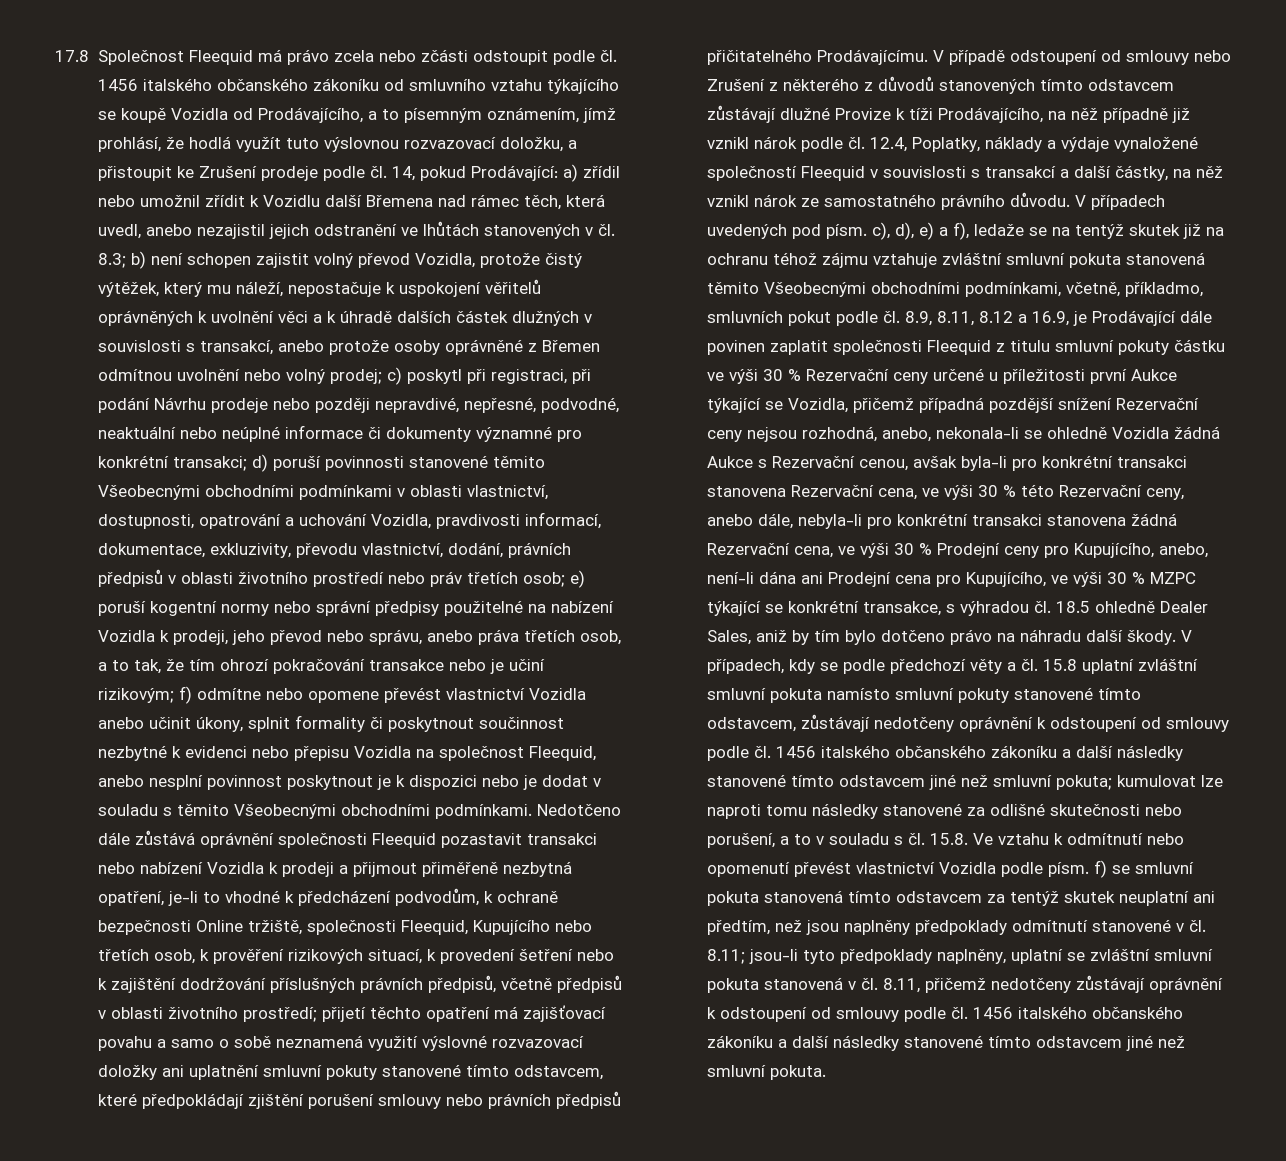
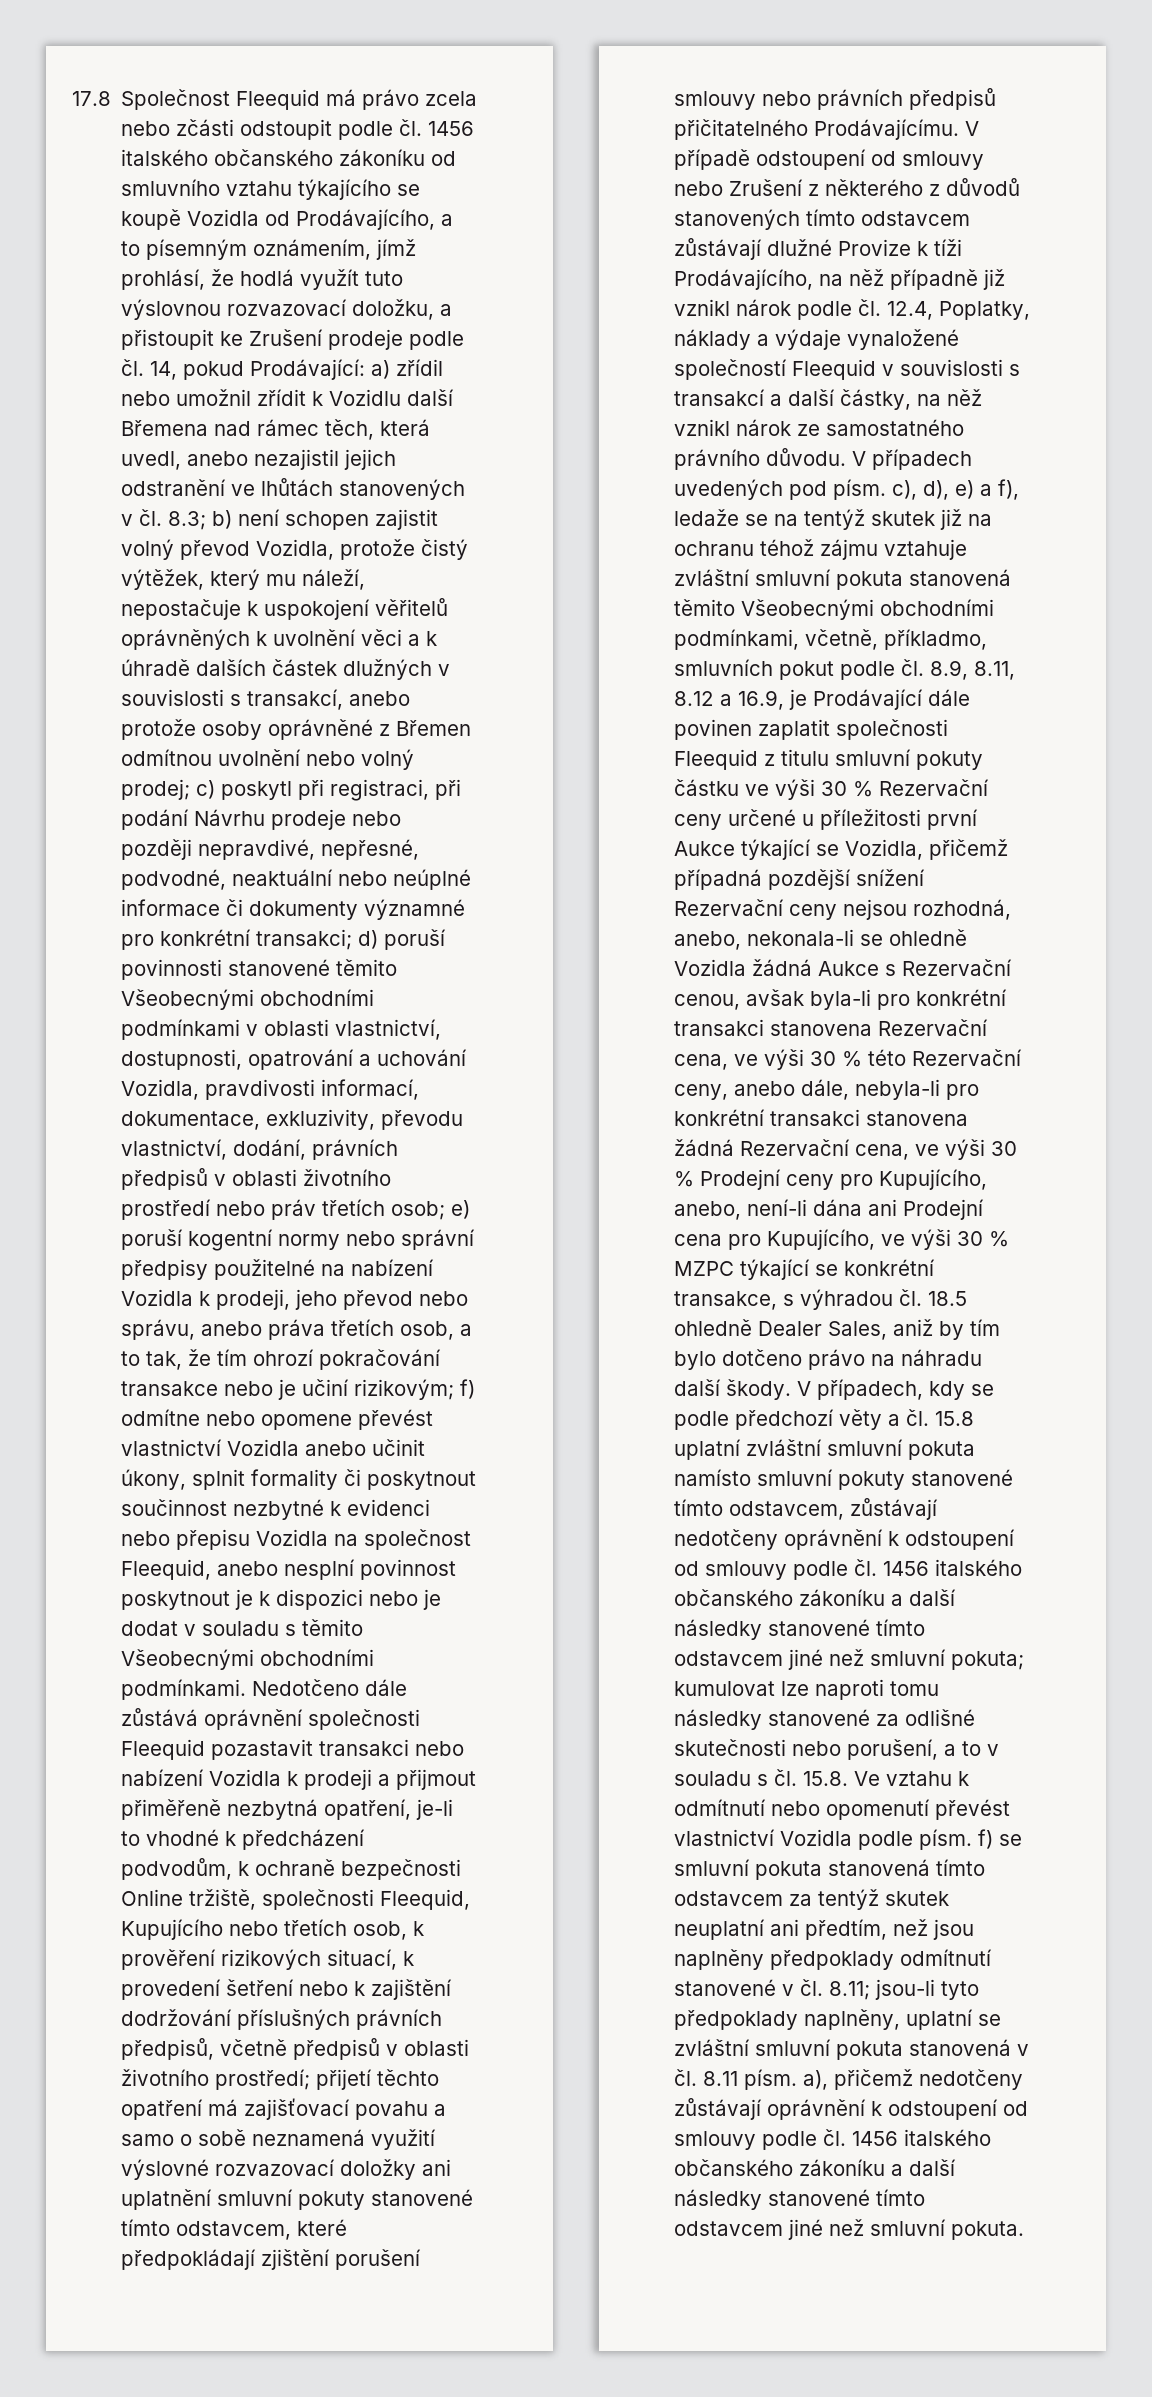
- jsou-li tyto předpoklady naplněny, uplatní se zvláštní smluvní pokuta stanovená v čl. 8.11, přičemž nedotčeny zůstávají oprávnění k odstoupení od smlouvy podle čl. 1456 italského občanského zákoníku a další následky stanovené tímto odstavcem jiné než smluvní pokuta.
+ jsou-li tyto předpoklady naplněny, uplatní se zvláštní smluvní pokuta stanovená v čl. 8.11 písm. a), přičemž nedotčeny zůstávají oprávnění k odstoupení od smlouvy podle čl. 1456 italského občanského zákoníku a další následky stanovené tímto odstavcem jiné než smluvní pokuta.

